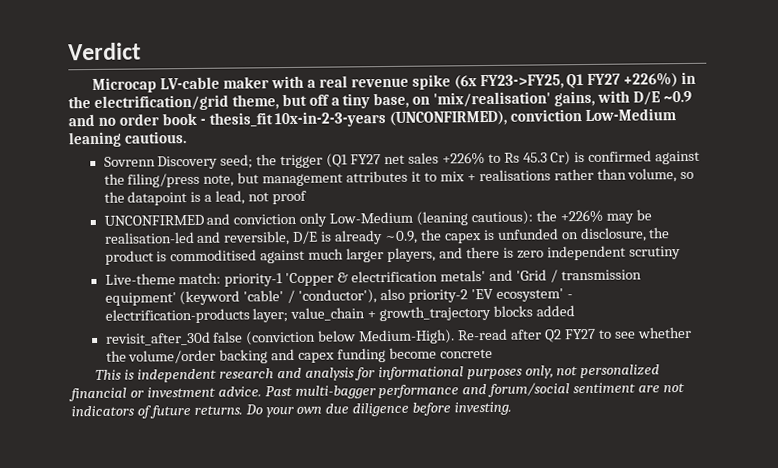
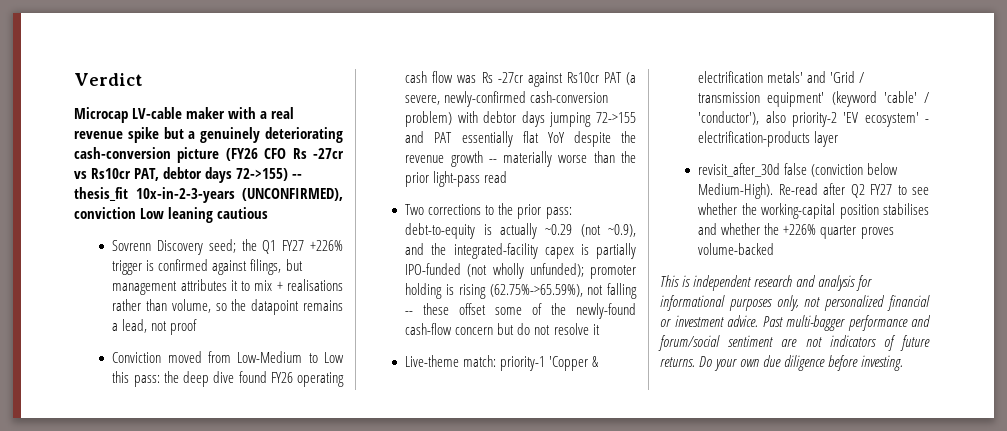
- Microcap LV-cable maker with a real revenue spike (6x FY23->FY25, Q1 FY27 +226%) in the electrification/grid theme, but off a tiny base, on 'mix/realisation' gains, with D/E ~0.9 and no order book - thesis_fit 10x-in-2-3-years (UNCONFIRMED), conviction Low-Medium leaning cautious.
+ Microcap LV-cable maker with a real revenue spike but a genuinely deteriorating cash-conversion picture (FY26 CFO Rs -27cr vs Rs10cr PAT, debtor days 72->155) -- thesis_fit 10x-in-2-3-years (UNCONFIRMED), conviction Low leaning cautious
- Sovrenn Discovery seed; the trigger (Q1 FY27 net sales +226% to Rs 45.3 Cr) is confirmed against the filing/press note, but management attributes it to mix + realisations rather than volume, so the datapoint is a lead, not proof
+ Sovrenn Discovery seed; the Q1 FY27 +226% trigger is confirmed against filings, but management attributes it to mix + realisations rather than volume, so the datapoint remains a lead, not proof
- UNCONFIRMED and conviction only Low-Medium (leaning cautious): the +226% may be realisation-led and reversible, D/E is already ~0.9, the capex is unfunded on disclosure, the product is commoditised against much larger players, and there is zero independent scrutiny
+ Conviction moved from Low-Medium to Low this pass: the deep dive found FY26 operating cash flow was Rs -27cr against Rs10cr PAT (a severe, newly-confirmed cash-conversion problem) with debtor days jumping 72->155 and PAT essentially flat YoY despite the revenue growth -- materially worse than the prior light-pass read
+ Two corrections to the prior pass: debt-to-equity is actually ~0.29 (not ~0.9), and the integrated-facility capex is partially IPO-funded (not wholly unfunded); promoter holding is rising (62.75%->65.59%), not falling -- these offset some of the newly-found cash-flow concern but do not resolve it
- Live-theme match: priority-1 'Copper & electrification metals' and 'Grid / transmission equipment' (keyword 'cable' / 'conductor'), also priority-2 'EV ecosystem' - electrification-products layer; value_chain + growth_trajectory blocks added
+ Live-theme match: priority-1 'Copper & electrification metals' and 'Grid / transmission equipment' (keyword 'cable' / 'conductor'), also priority-2 'EV ecosystem' - electrification-products layer
- Re-read after Q2 FY27 to see whether the volume/order backing and capex funding become concrete
+ Re-read after Q2 FY27 to see whether the working-capital position stabilises and whether the +226% quarter proves volume-backed

